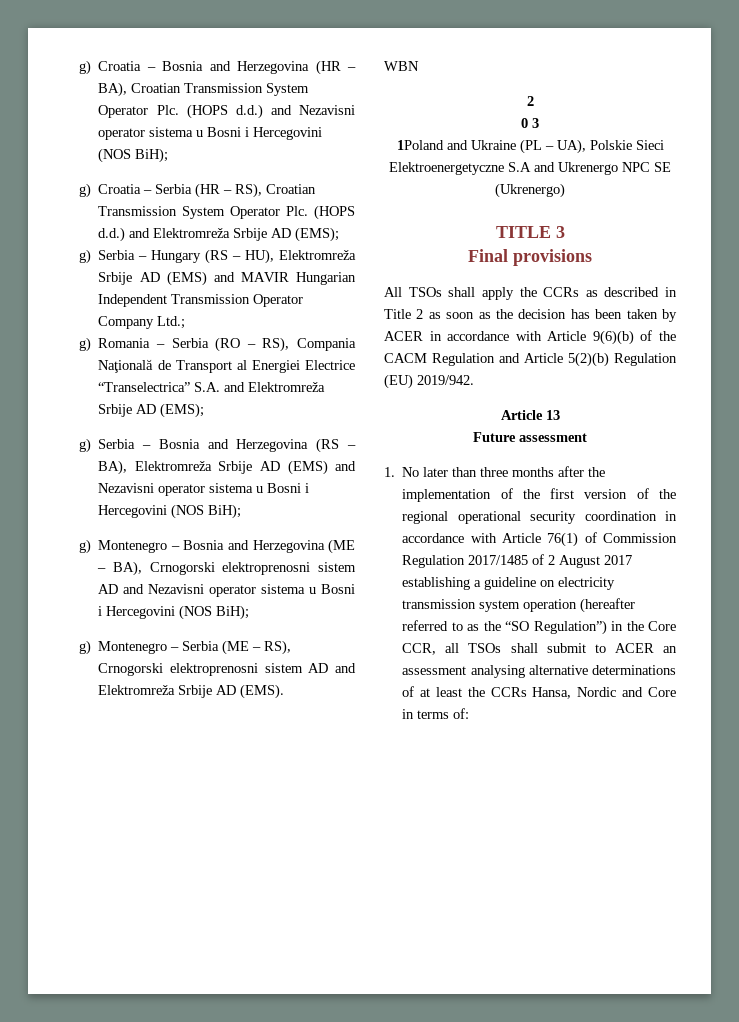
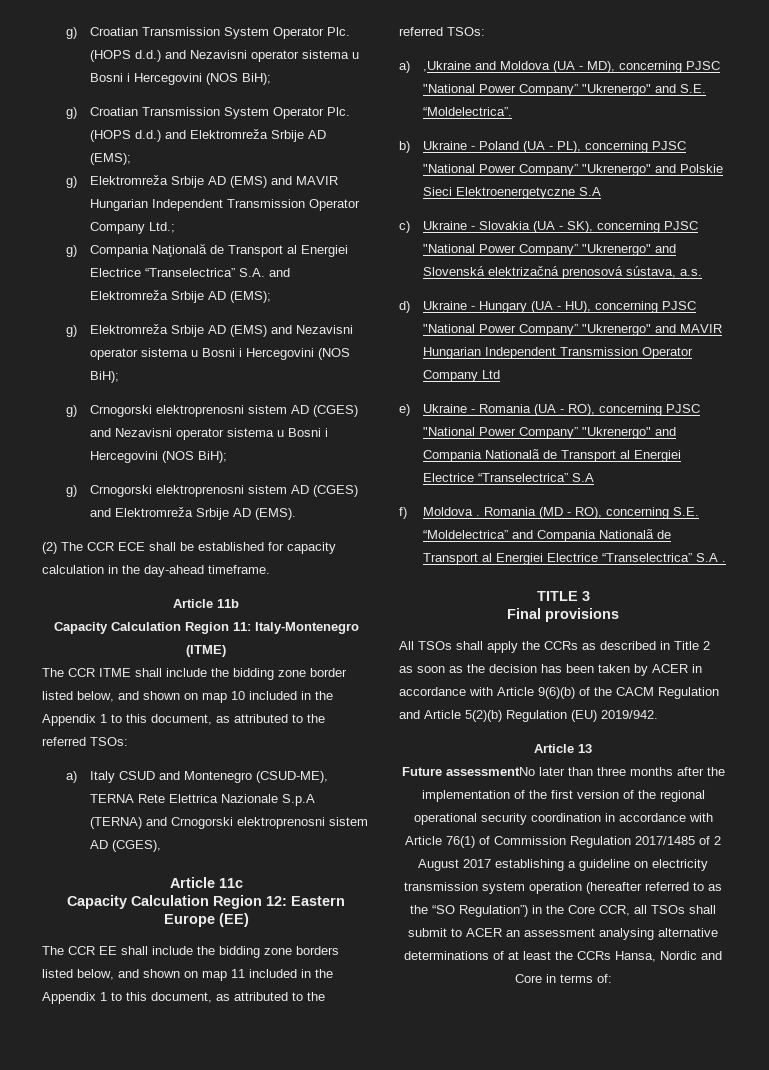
- g) Croatia – Bosnia and Herzegovina (HR – BA), Croatian Transmission System Operator Plc. (HOPS d.d.) and Nezavisni operator sistema u Bosni i Hercegovini (NOS BiH);
+ g) Croatian Transmission System Operator Plc. (HOPS d.d.) and Nezavisni operator sistema u Bosni i Hercegovini (NOS BiH);
- g) Croatia – Serbia (HR – RS), Croatian Transmission System Operator Plc. (HOPS d.d.) and Elektromreža Srbije AD (EMS);
+ g) Croatian Transmission System Operator Plc. (HOPS d.d.) and Elektromreža Srbije AD (EMS);
- g) Serbia – Hungary (RS – HU), Elektromreža Srbije AD (EMS) and MAVIR Hungarian Independent Transmission Operator Company Ltd.;
+ g) Elektromreža Srbije AD (EMS) and MAVIR Hungarian Independent Transmission Operator Company Ltd.;
- g) Romania – Serbia (RO – RS), Compania Naţională de Transport al Energiei Electrice “Transelectrica” S.A. and Elektromreža Srbije AD (EMS);
+ g) Compania Naţională de Transport al Energiei Electrice “Transelectrica” S.A. and Elektromreža Srbije AD (EMS);
- g) Serbia – Bosnia and Herzegovina (RS – BA), Elektromreža Srbije AD (EMS) and Nezavisni operator sistema u Bosni i Hercegovini (NOS BiH);
+ g) Elektromreža Srbije AD (EMS) and Nezavisni operator sistema u Bosni i Hercegovini (NOS BiH);
- g) Montenegro – Bosnia and Herzegovina (ME – BA), Crnogorski elektroprenosni sistem AD and Nezavisni operator sistema u Bosni i Hercegovini (NOS BiH);
+ g) Crnogorski elektroprenosni sistem AD (CGES) and Nezavisni operator sistema u Bosni i Hercegovini (NOS BiH);
- g) Montenegro – Serbia (ME – RS), Crnogorski elektroprenosni sistem AD and Elektromreža Srbije AD (EMS).
+ g) Crnogorski elektroprenosni sistem AD (CGES) and Elektromreža Srbije AD (EMS).
- WBN
- 2
- 0 3
- 1Poland and Ukraine (PL – UA), Polskie Sieci Elektroenergetyczne S.A and Ukrenergo NPC SE (Ukrenergo)
+ (2) The CCR ECE shall be established for capacity calculation in the day-ahead timeframe.
+ Article 11b
+ Capacity Calculation Region 11: Italy-Montenegro (ITME)
+ The CCR ITME shall include the bidding zone border listed below, and shown on map 10 included in the Appendix 1 to this document, as attributed to the referred TSOs:
+ a) Italy CSUD and Montenegro (CSUD-ME), TERNA Rete Elettrica Nazionale S.p.A (TERNA) and Crnogorski elektroprenosni sistem AD (CGES),
+ Article 11c
+ Capacity Calculation Region 12: Eastern Europe (EE)
+ The CCR EE shall include the bidding zone borders listed below, and shown on map 11 included in the Appendix 1 to this document, as attributed to the referred TSOs:
+ a) ,Ukraine and Moldova (UA - MD), concerning PJSC "National Power Company” "Ukrenergo" and S.E. “Moldelectrica”.
+ b) Ukraine - Poland (UA - PL), concerning PJSC "National Power Company” "Ukrenergo" and Polskie Sieci Elektroenergetyczne S.A
+ c) Ukraine - Slovakia (UA - SK), concerning PJSC "National Power Company” "Ukrenergo" and Slovenská elektrizačná prenosová sústava, a.s.
+ d) Ukraine - Hungary (UA - HU), concerning PJSC "National Power Company” "Ukrenergo" and MAVIR Hungarian Independent Transmission Operator Company Ltd
+ e) Ukraine - Romania (UA - RO), concerning PJSC "National Power Company” "Ukrenergo" and Compania Nationalã de Transport al Energiei Electrice “Transelectrica” S.A
+ f) Moldova . Romania (MD - RO), concerning S.E. “Moldelectrica” and Compania Nationalã de Transport al Energiei Electrice “Transelectrica” S.A .
- Future assessment
- 1. No later than three months after the implementation of the first version of the regional operational security coordination in accordance with Article 76(1) of Commission Regulation 2017/1485 of 2 August 2017 establishing a guideline on electricity transmission system operation (hereafter referred to as the “SO Regulation”) in the Core CCR, all TSOs shall submit to ACER an assessment analysing alternative determinations of at least the CCRs Hansa, Nordic and Core in terms of:
+ Future assessmentNo later than three months after the implementation of the first version of the regional operational security coordination in accordance with Article 76(1) of Commission Regulation 2017/1485 of 2 August 2017 establishing a guideline on electricity transmission system operation (hereafter referred to as the “SO Regulation”) in the Core CCR, all TSOs shall submit to ACER an assessment analysing alternative determinations of at least the CCRs Hansa, Nordic and Core in terms of:

